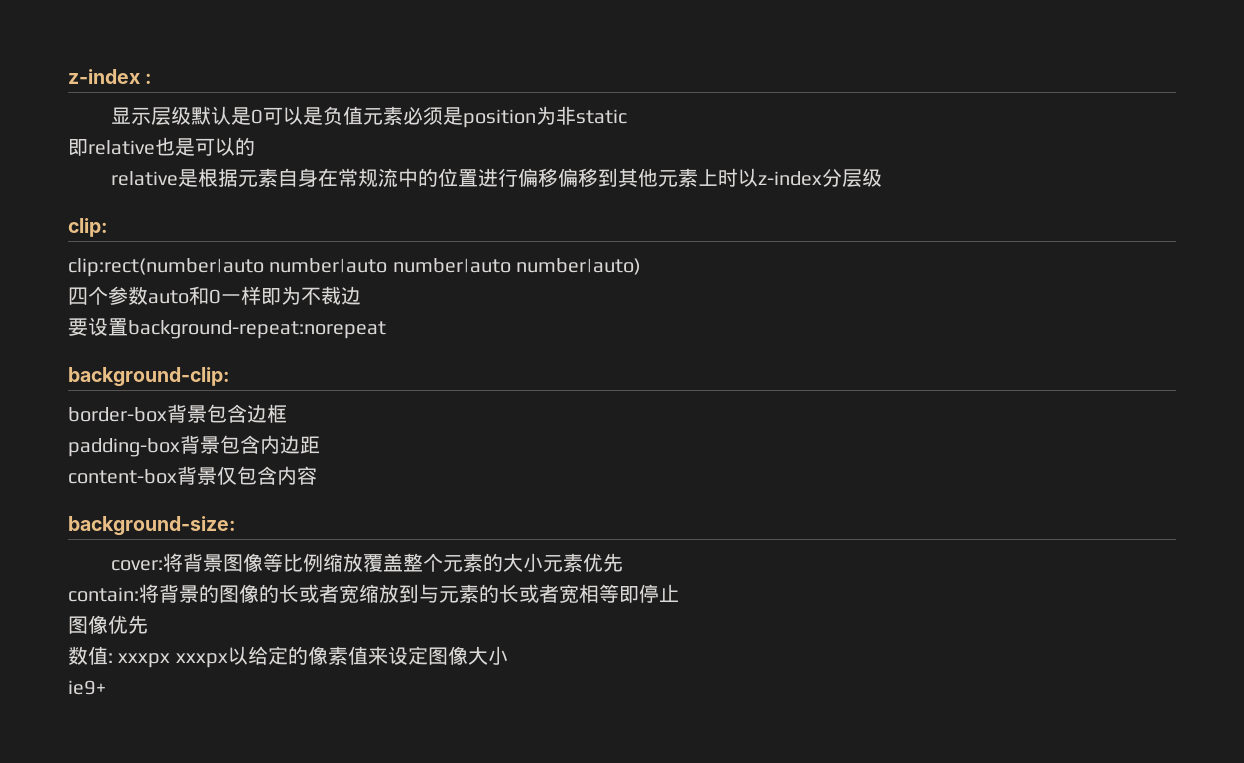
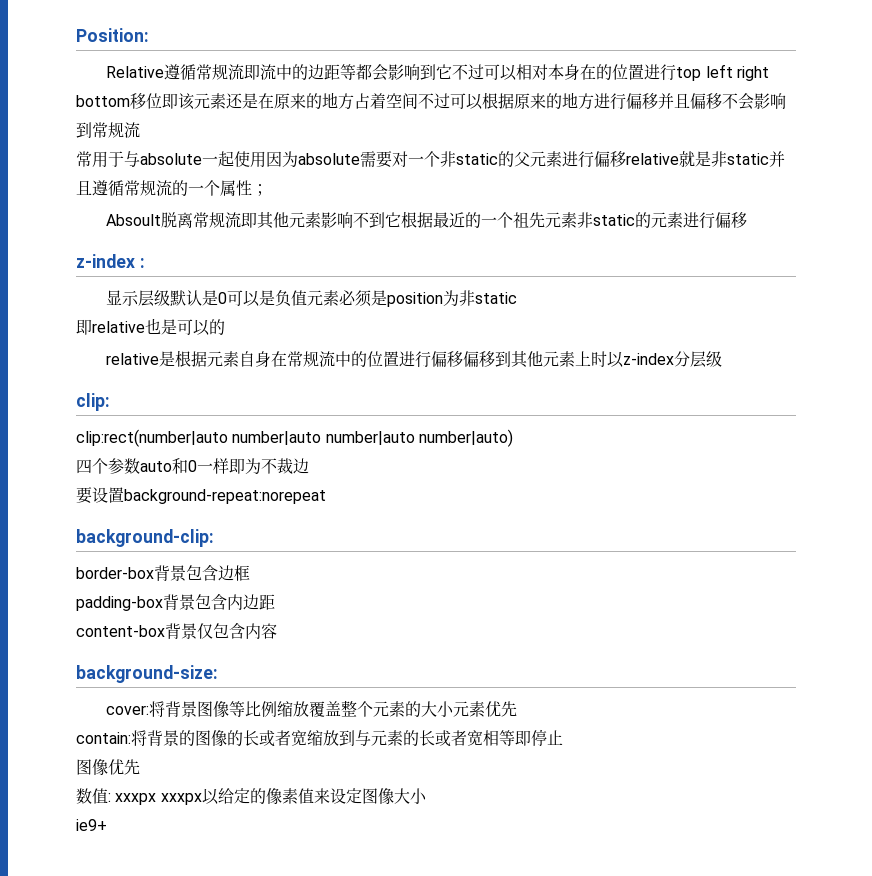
+ Position:
+ Relative遵循常规流即流中的边距等都会影响到它不过可以相对本身在的位置进行top left right bottom移位即该元素还是在原来的地方占着空间不过可以根据原来的地方进行偏移并且偏移不会影响到常规流
+ 常用于与absolute一起使用因为absolute需要对一个非static的父元素进行偏移relative就是非static并且遵循常规流的一个属性；
+ Absoult脱离常规流即其他元素影响不到它根据最近的一个祖先元素非static的元素进行偏移

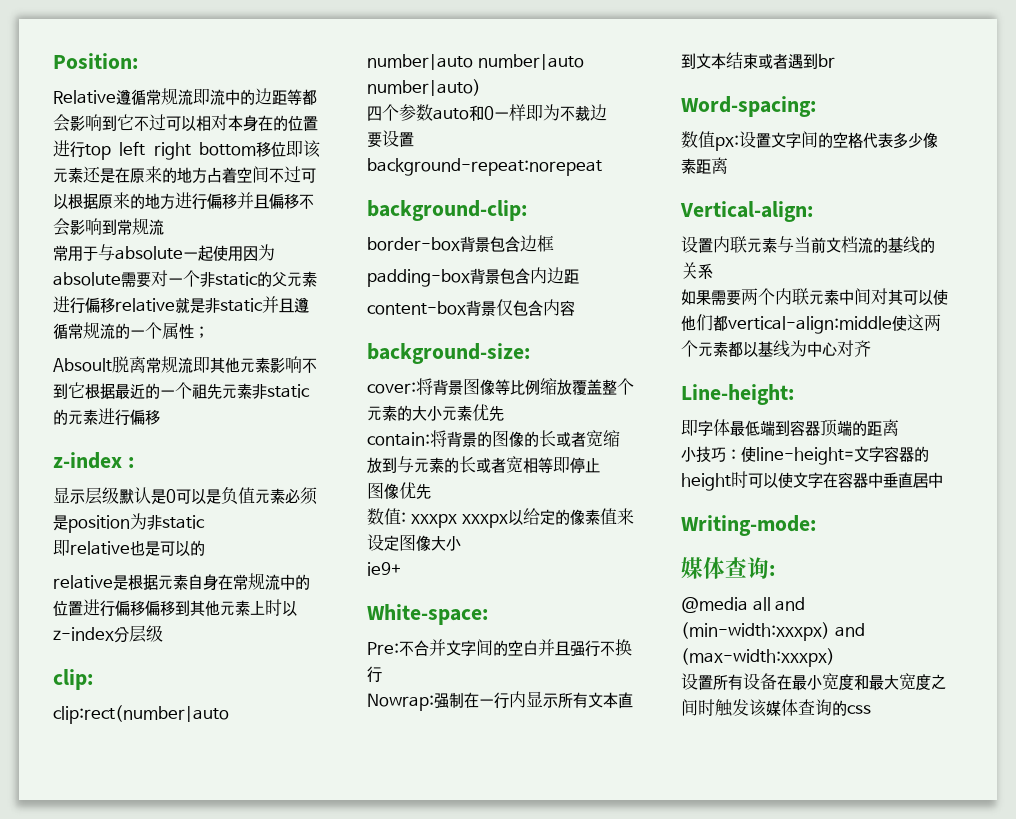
+ White-space:
+ Pre:不合并文字间的空白并且强行不换行
+ Nowrap:强制在一行内显示所有文本直到文本结束或者遇到br
+ Word-spacing:
+ 数值px:设置文字间的空格代表多少像素距离
+ Vertical-align:
+ 设置内联元素与当前文档流的基线的关系
+ 如果需要两个内联元素中间对其可以使他们都vertical-align:middle使这两个元素都以基线为中心对齐
+ Line-height:
+ 即字体最低端到容器顶端的距离
+ 小技巧：使line-height=文字容器的height时可以使文字在容器中垂直居中
+ Writing-mode:
+ 媒体查询:
+ @media all and (min-width:xxxpx) and (max-width:xxxpx)
+ 设置所有设备在最小宽度和最大宽度之间时触发该媒体查询的css

